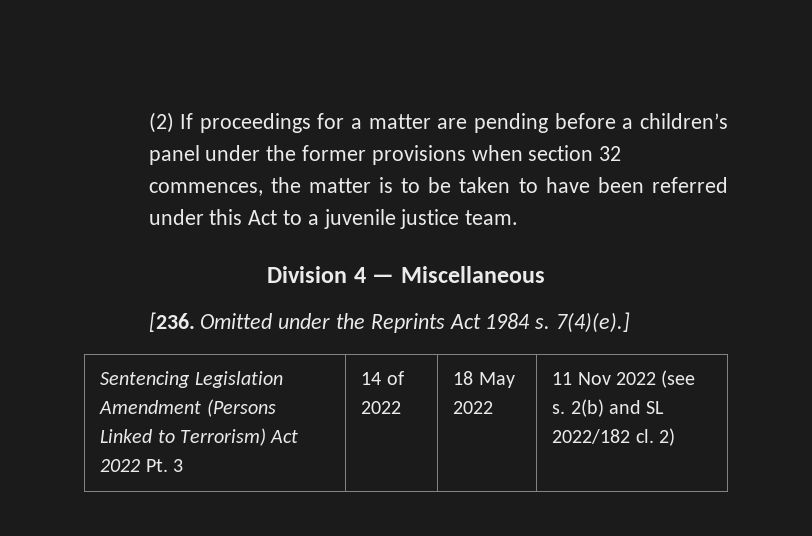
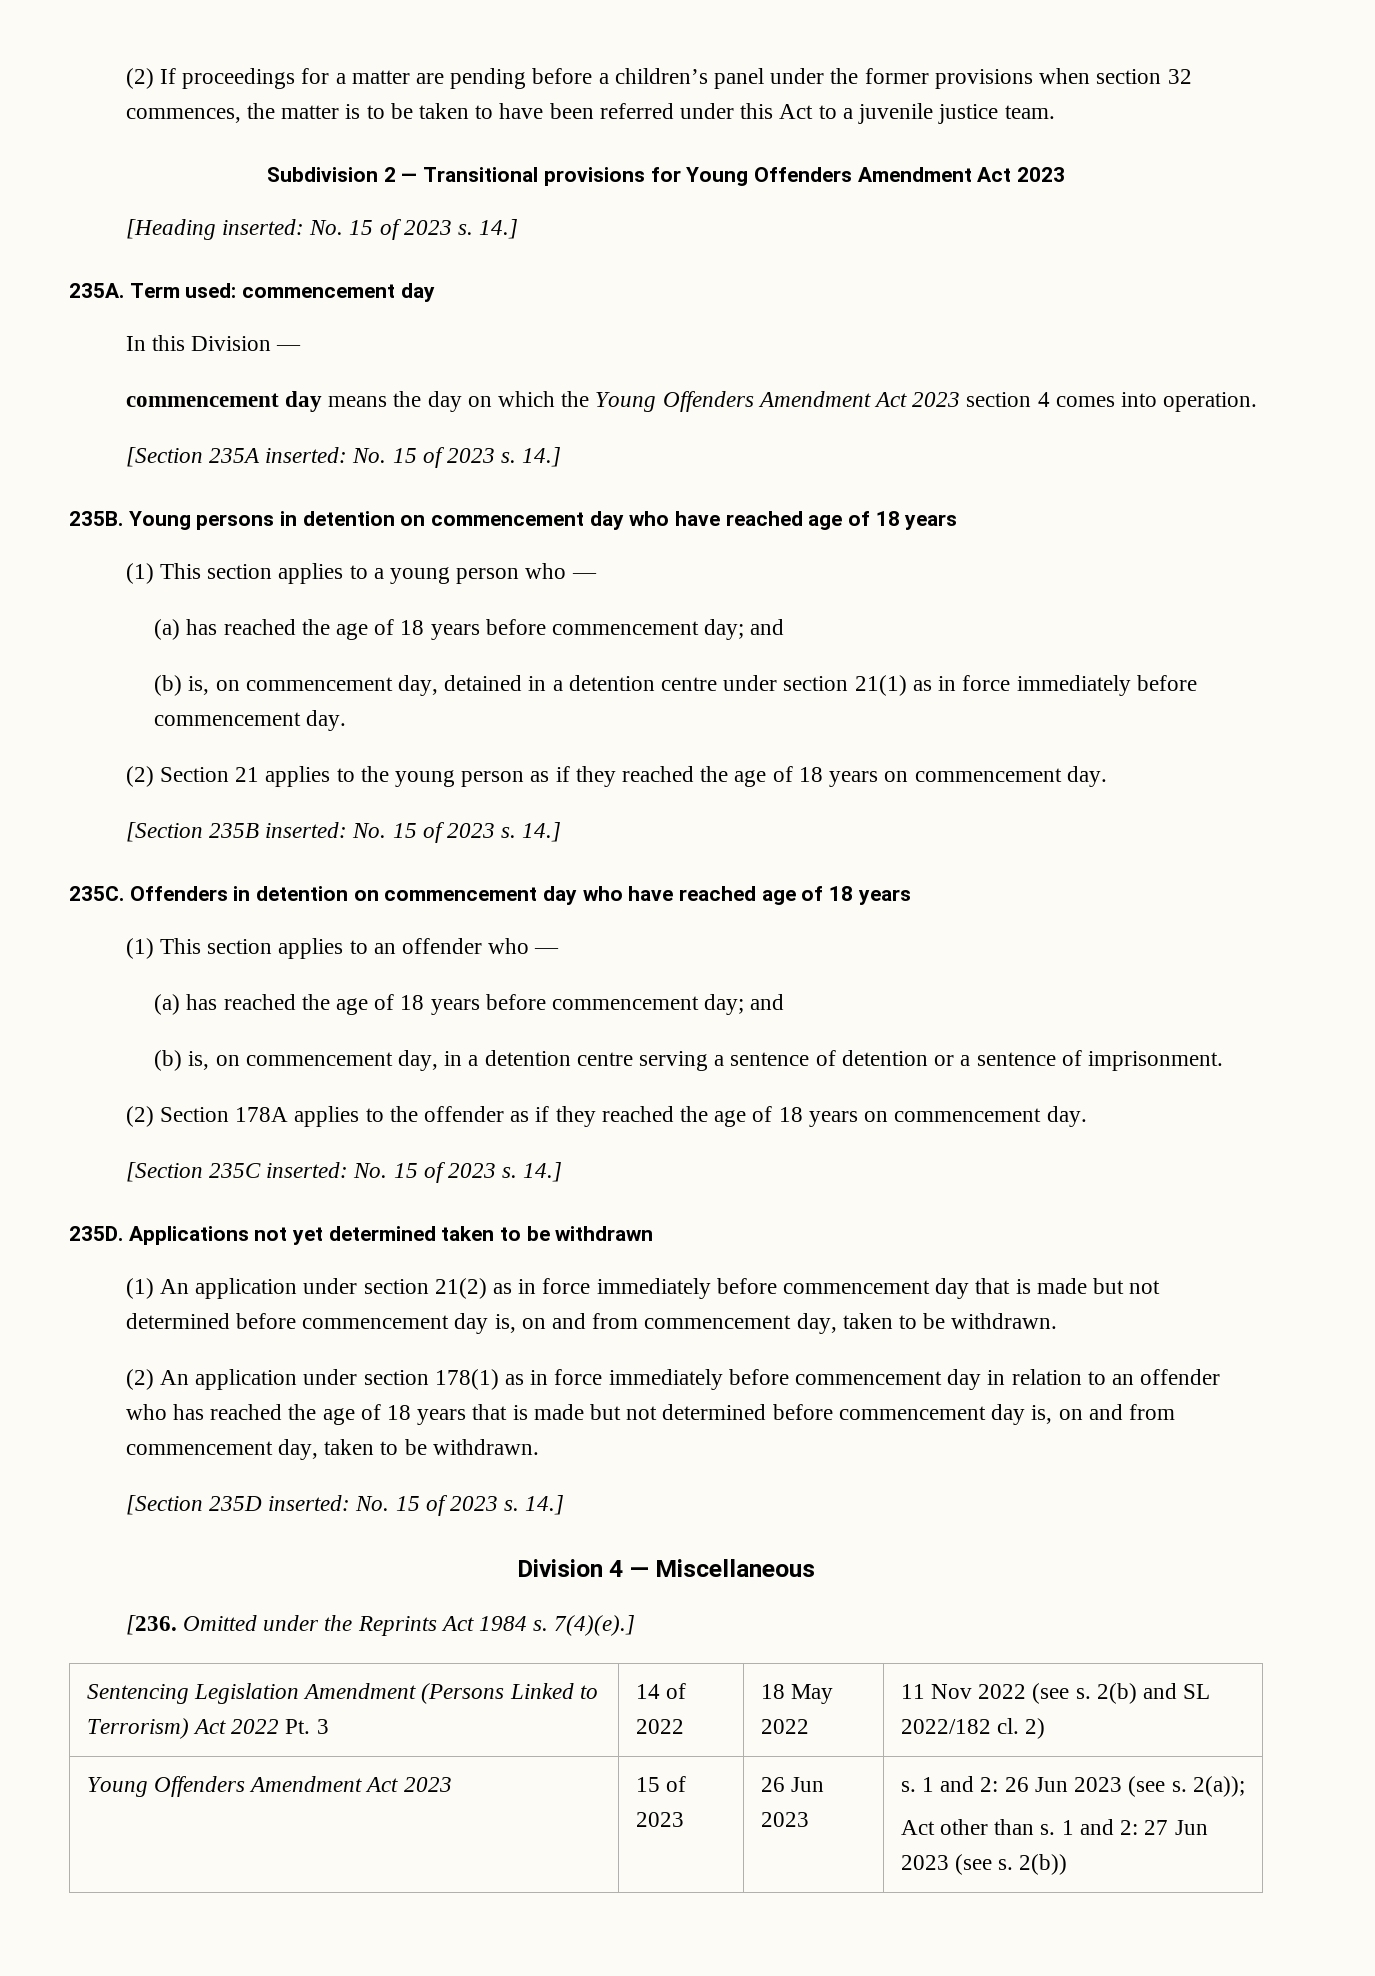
+ Subdivision 2 — Transitional provisions for Young Offenders Amendment Act 2023
+ [Heading inserted: No. 15 of 2023 s. 14.]
+ 235A. Term used: commencement day
+ In this Division —
+ commencement day means the day on which the Young Offenders Amendment Act 2023 section 4 comes into operation.
+ [Section 235A inserted: No. 15 of 2023 s. 14.]
+ 235B. Young persons in detention on commencement day who have reached age of 18 years
+ (1) This section applies to a young person who —
+ (a) has reached the age of 18 years before commencement day; and
+ (b) is, on commencement day, detained in a detention centre under section 21(1) as in force immediately before commencement day.
+ (2) Section 21 applies to the young person as if they reached the age of 18 years on commencement day.
+ [Section 235B inserted: No. 15 of 2023 s. 14.]
+ 235C. Offenders in detention on commencement day who have reached age of 18 years
+ (1) This section applies to an offender who —
+ (a) has reached the age of 18 years before commencement day; and
+ (b) is, on commencement day, in a detention centre serving a sentence of detention or a sentence of imprisonment.
+ (2) Section 178A applies to the offender as if they reached the age of 18 years on commencement day.
+ [Section 235C inserted: No. 15 of 2023 s. 14.]
+ 235D. Applications not yet determined taken to be withdrawn
+ (1) An application under section 21(2) as in force immediately before commencement day that is made but not determined before commencement day is, on and from commencement day, taken to be withdrawn.
+ (2) An application under section 178(1) as in force immediately before commencement day in relation to an offender who has reached the age of 18 years that is made but not determined before commencement day is, on and from commencement day, taken to be withdrawn.
+ [Section 235D inserted: No. 15 of 2023 s. 14.]
+ Young Offenders Amendment Act 2023 | 15 of 2023 | 26 Jun 2023 | s. 1 and 2: 26 Jun 2023 (see s. 2(a));
+ Act other than s. 1 and 2: 27 Jun 2023 (see s. 2(b))

